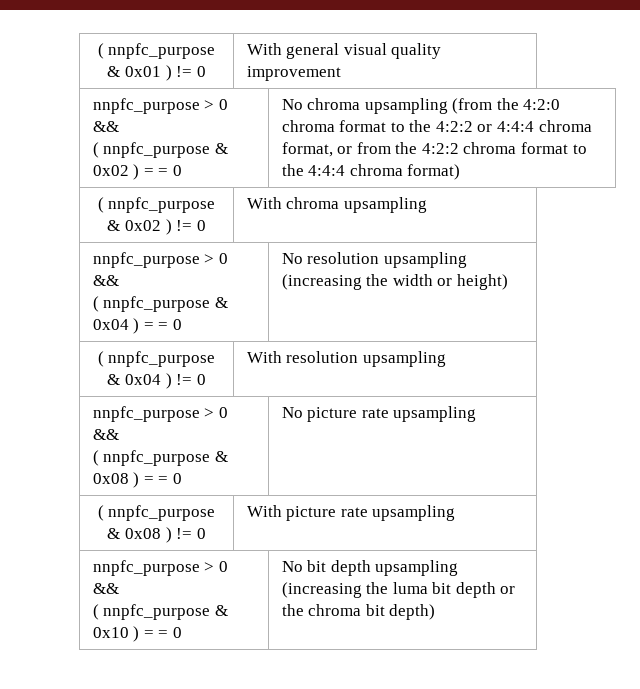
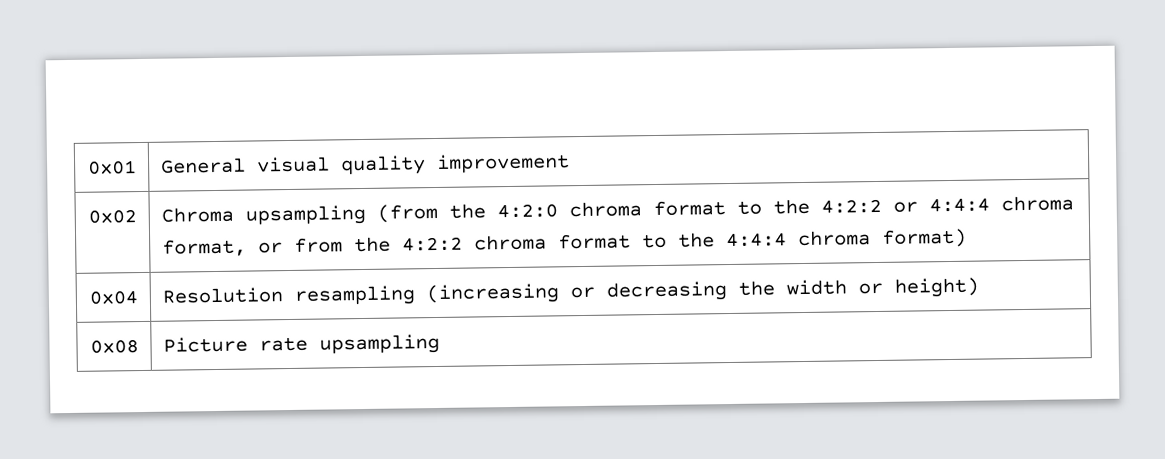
- ( nnpfc_purpose & 0x01 ) != 0 | With general visual quality improvement
- nnpfc_purpose > 0 &&
- ( nnpfc_purpose & 0x02 ) = = 0 | No chroma upsampling (from the 4:2:0 chroma format to the 4:2:2 or 4:4:4 chroma format, or from the 4:2:2 chroma format to the 4:4:4 chroma format)
+ 0x01 | General visual quality improvement
+ 0x02 | Chroma upsampling (from the 4:2:0 chroma format to the 4:2:2 or 4:4:4 chroma format, or from the 4:2:2 chroma format to the 4:4:4 chroma format)
- ( nnpfc_purpose & 0x02 ) != 0 | With chroma upsampling
- nnpfc_purpose > 0 &&
- ( nnpfc_purpose & 0x04 ) = = 0 | No resolution upsampling (increasing the width or height)
- ( nnpfc_purpose & 0x04 ) != 0 | With resolution upsampling
- nnpfc_purpose > 0 &&
- ( nnpfc_purpose & 0x08 ) = = 0 | No picture rate upsampling
- ( nnpfc_purpose & 0x08 ) != 0 | With picture rate upsampling
- nnpfc_purpose > 0 &&
- ( nnpfc_purpose & 0x10 ) = = 0 | No bit depth upsampling (increasing the luma bit depth or the chroma bit depth)
+ 0x04 | Resolution resampling (increasing or decreasing the width or height)
+ 0x08 | Picture rate upsampling

